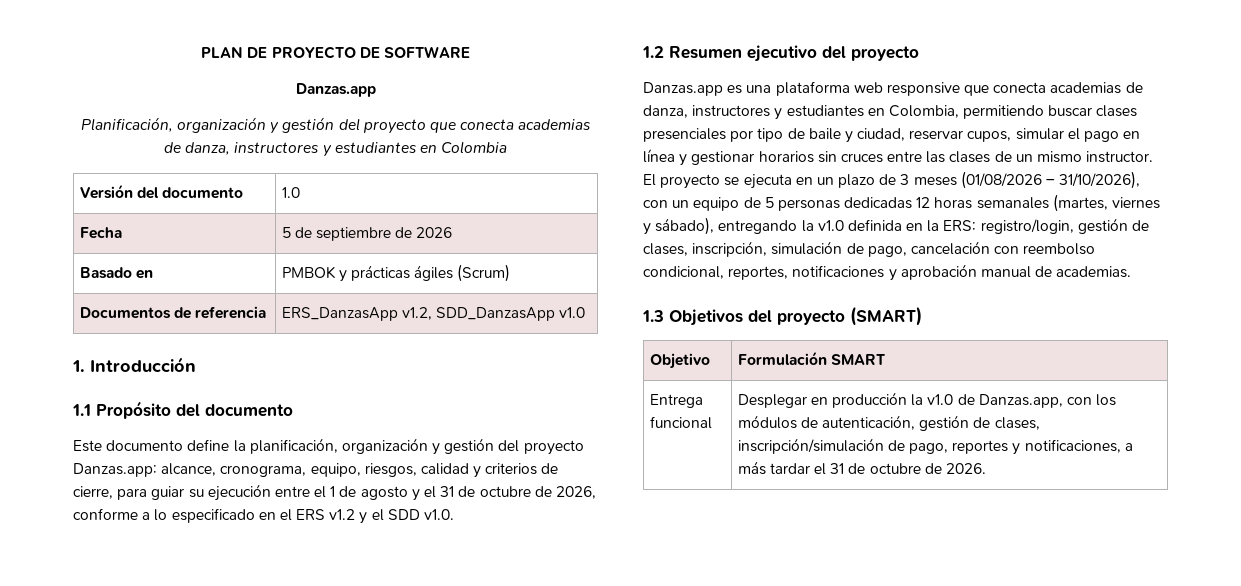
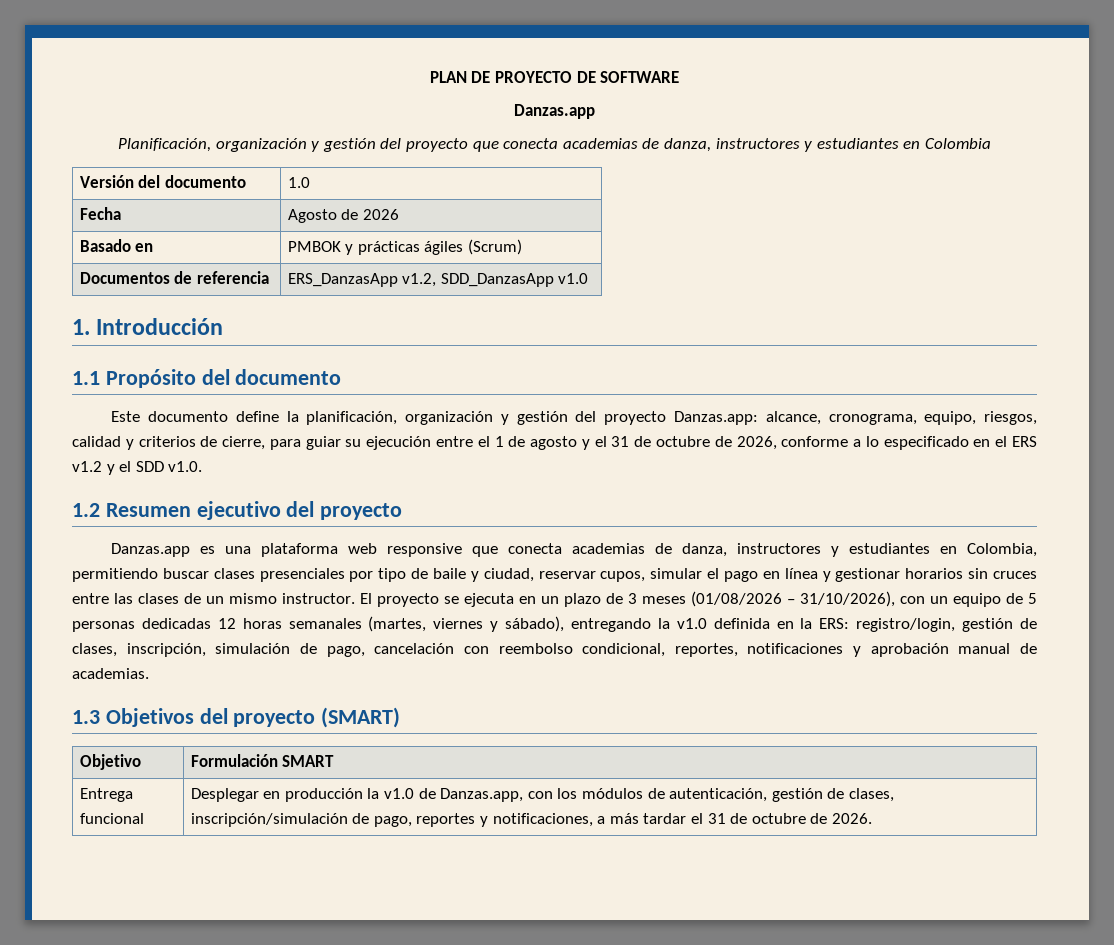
- Fecha | 5 de septiembre de 2026
+ Fecha | Agosto de 2026

